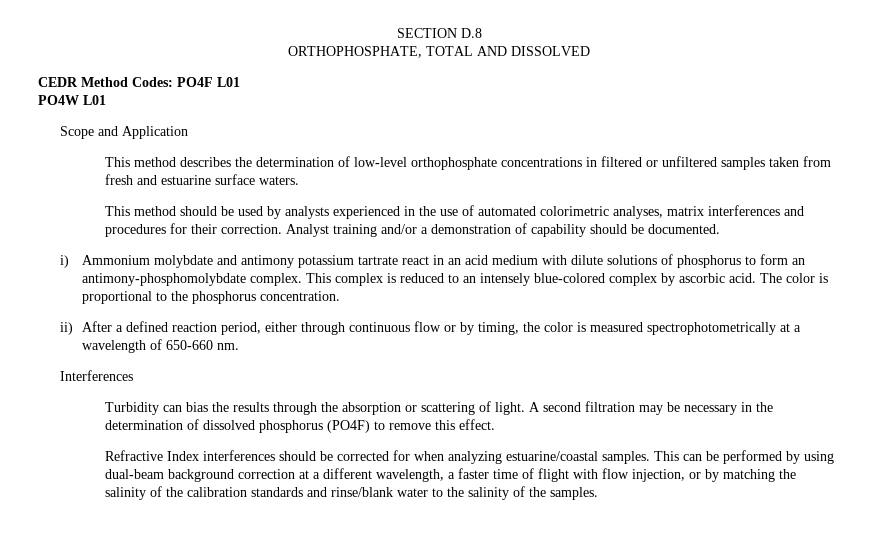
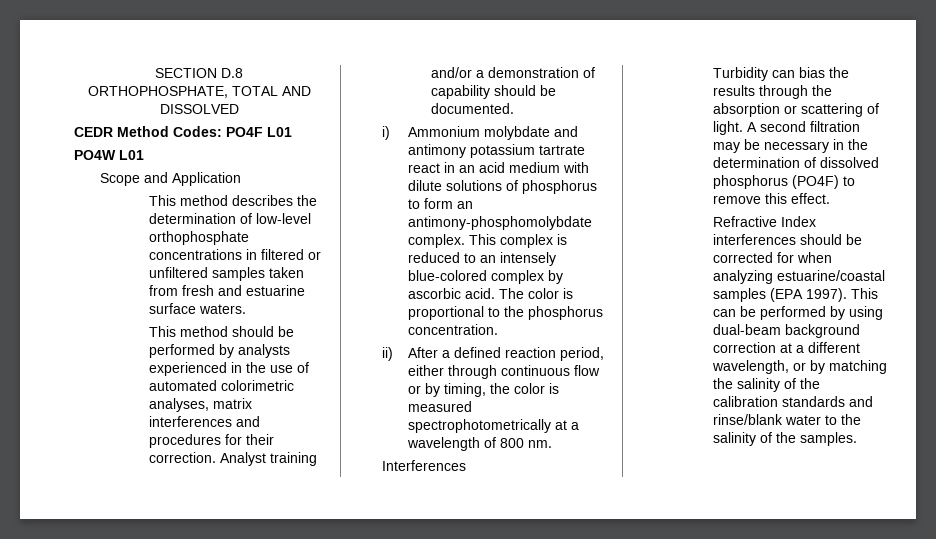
- This method should be used by analysts experienced in the use of automated colorimetric analyses, matrix interferences and procedures for their correction.
+ This method should be performed by analysts experienced in the use of automated colorimetric analyses, matrix interferences and procedures for their correction.
- ii) After a defined reaction period, either through continuous flow or by timing, the color is measured spectrophotometrically at a wavelength of 650-660 nm.
+ ii) After a defined reaction period, either through continuous flow or by timing, the color is measured spectrophotometrically at a wavelength of 800 nm.
- Refractive Index interferences should be corrected for when analyzing estuarine/coastal samples.
+ Refractive Index interferences should be corrected for when analyzing estuarine/coastal samples (EPA 1997).
- This can be performed by using dual-beam background correction at a different wavelength, a faster time of flight with flow injection, or by matching the salinity of the calibration standards and rinse/blank water to the salinity of the samples.
+ This can be performed by using dual-beam background correction at a different wavelength, or by matching the salinity of the calibration standards and rinse/blank water to the salinity of the samples.

